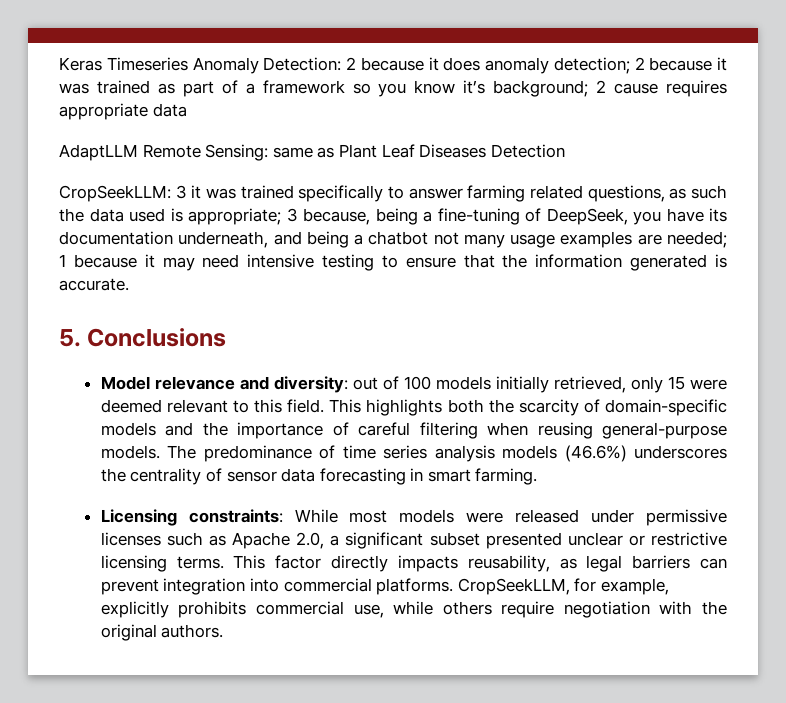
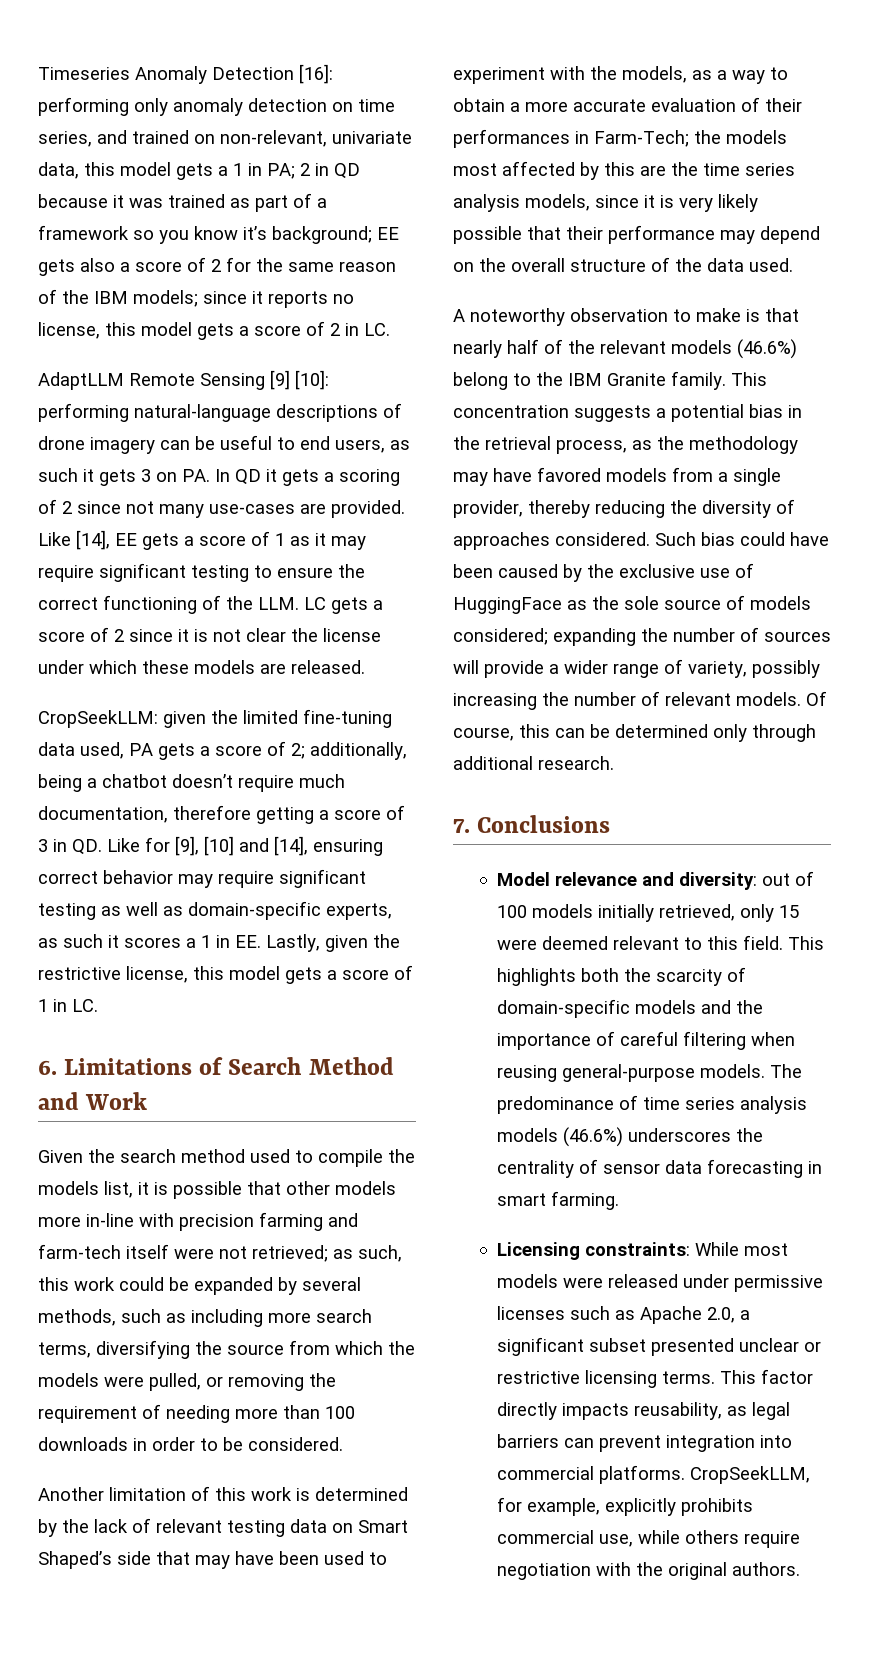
- Keras Timeseries Anomaly Detection: 2 because it does anomaly detection; 2 because it was trained as part of a framework so you know it’s background; 2 cause requires appropriate data
- AdaptLLM Remote Sensing: same as Plant Leaf Diseases Detection
- CropSeekLLM: 3 it was trained specifically to answer farming related questions, as such the data used is appropriate; 3 because, being a fine-tuning of DeepSeek, you have its documentation underneath, and being a chatbot not many usage examples are needed; 1 because it may need intensive testing to ensure that the information generated is accurate.
- 5. Conclusions
+ Timeseries Anomaly Detection [16]: performing only anomaly detection on time series, and trained on non-relevant, univariate data, this model gets a 1 in PA; 2 in QD because it was trained as part of a framework so you know it’s background; EE gets also a score of 2 for the same reason of the IBM models; since it reports no license, this model gets a score of 2 in LC.
+ AdaptLLM Remote Sensing [9] [10]: performing natural-language descriptions of drone imagery can be useful to end users, as such it gets 3 on PA. In QD it gets a scoring of 2 since not many use-cases are provided. Like [14], EE gets a score of 1 as it may require significant testing to ensure the correct functioning of the LLM. LC gets a score of 2 since it is not clear the license under which these models are released.
+ CropSeekLLM: given the limited fine-tuning data used, PA gets a score of 2; additionally, being a chatbot doesn’t require much documentation, therefore getting a score of 3 in QD. Like for [9], [10] and [14], ensuring correct behavior may require significant testing as well as domain-specific experts, as such it scores a 1 in EE. Lastly, given the restrictive license, this model gets a score of 1 in LC.
+ 6. Limitations of Search Method and Work
+ Given the search method used to compile the models list, it is possible that other models more in-line with precision farming and farm-tech itself were not retrieved; as such, this work could be expanded by several methods, such as including more search terms, diversifying the source from which the models were pulled, or removing the requirement of needing more than 100 downloads in order to be considered.
+ Another limitation of this work is determined by the lack of relevant testing data on Smart Shaped’s side that may have been used to experiment with the models, as a way to obtain a more accurate evaluation of their performances in Farm-Tech; the models most affected by this are the time series analysis models, since it is very likely possible that their performance may depend on the overall structure of the data used.
+ A noteworthy observation to make is that nearly half of the relevant models (46.6%) belong to the IBM Granite family. This concentration suggests a potential bias in the retrieval process, as the methodology may have favored models from a single provider, thereby reducing the diversity of approaches considered. Such bias could have been caused by the exclusive use of HuggingFace as the sole source of models considered; expanding the number of sources will provide a wider range of variety, possibly increasing the number of relevant models. Of course, this can be determined only through additional research.
+ 7. Conclusions

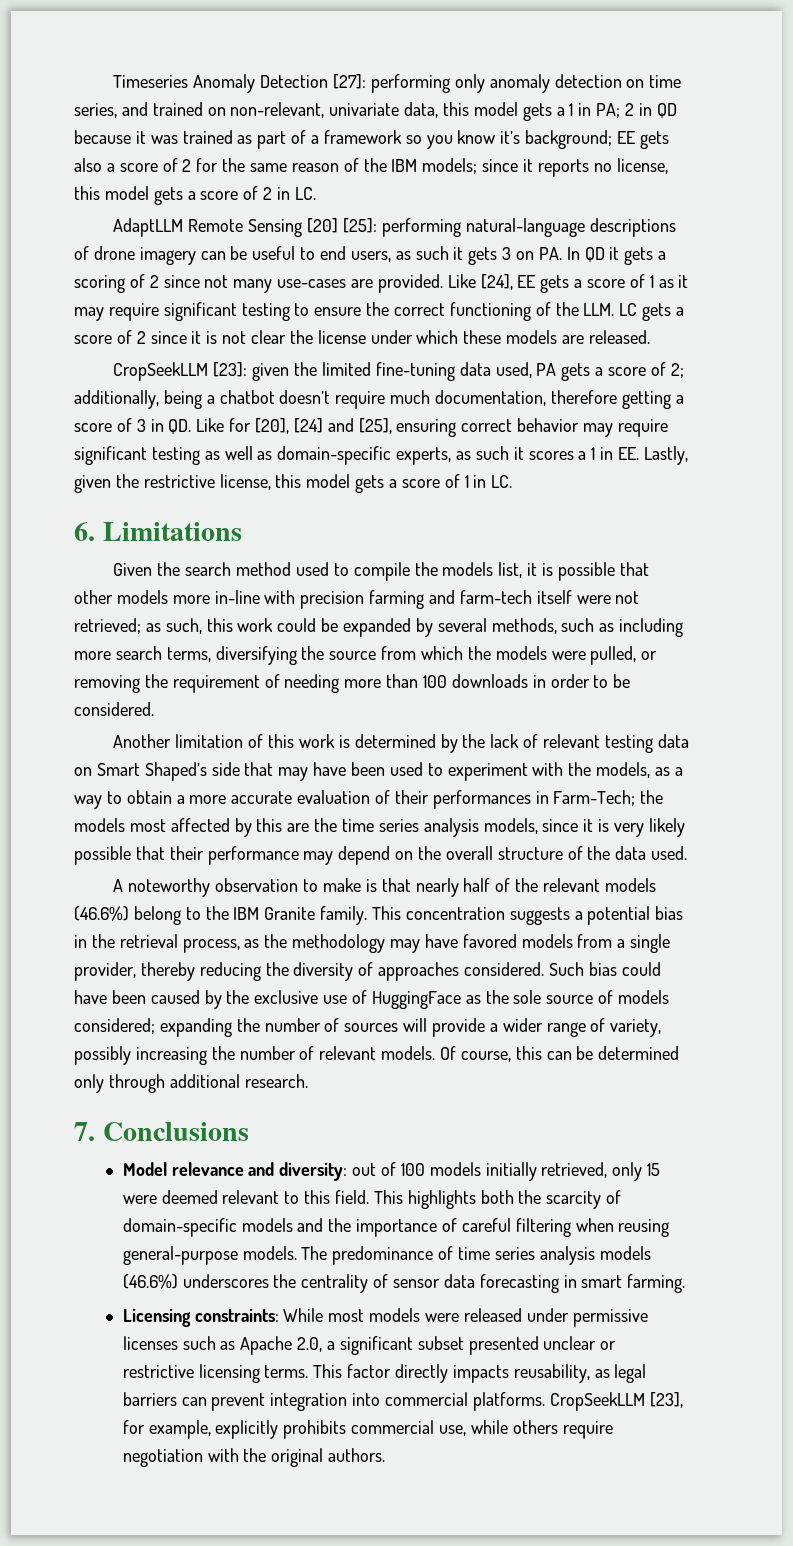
- Timeseries Anomaly Detection [16]:
+ Timeseries Anomaly Detection [27]:
- AdaptLLM Remote Sensing [9] [10]: performing natural-language descriptions of drone imagery can be useful to end users, as such it gets 3 on PA. In QD it gets a scoring of 2 since not many use-cases are provided.
+ AdaptLLM Remote Sensing [20] [25]: performing natural-language descriptions of drone imagery can be useful to end users, as such it gets 3 on PA. In QD it gets a scoring of 2 since not many use-cases are provided.
- Like [14], EE gets a score of 1 as it may require significant testing to ensure the correct functioning of the LLM. LC gets a score of 2 since it is not clear the license under which these models are released.
+ Like [24], EE gets a score of 1 as it may require significant testing to ensure the correct functioning of the LLM. LC gets a score of 2 since it is not clear the license under which these models are released.
- CropSeekLLM:
+ CropSeekLLM [23]:
- additionally, being a chatbot doesn’t require much documentation, therefore getting a score of 3 in QD. Like for [9], [10] and [14], ensuring correct behavior may require significant testing as well as domain-specific experts, as such it scores a 1 in EE. Lastly, given the restrictive license, this model gets a score of 1 in LC.
+ additionally, being a chatbot doesn’t require much documentation, therefore getting a score of 3 in QD. Like for [20], [24] and [25], ensuring correct behavior may require significant testing as well as domain-specific experts, as such it scores a 1 in EE. Lastly, given the restrictive license, this model gets a score of 1 in LC.
- 6. Limitations of Search Method and Work
+ 6. Limitations
- CropSeekLLM, for example, explicitly prohibits commercial use, while others require negotiation with the original authors.
+ CropSeekLLM [23], for example, explicitly prohibits commercial use, while others require negotiation with the original authors.

